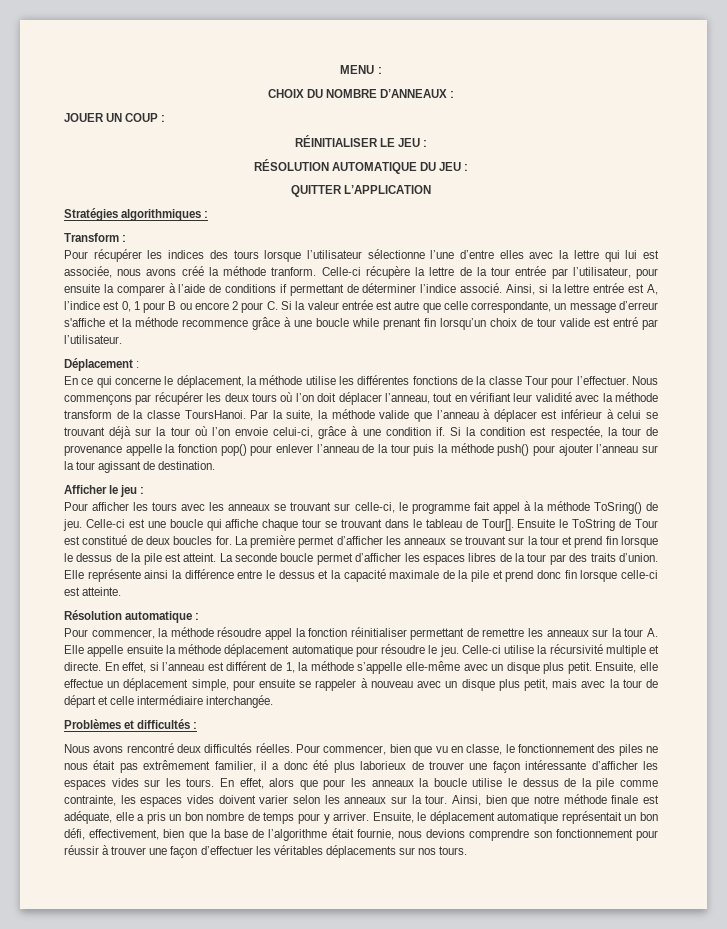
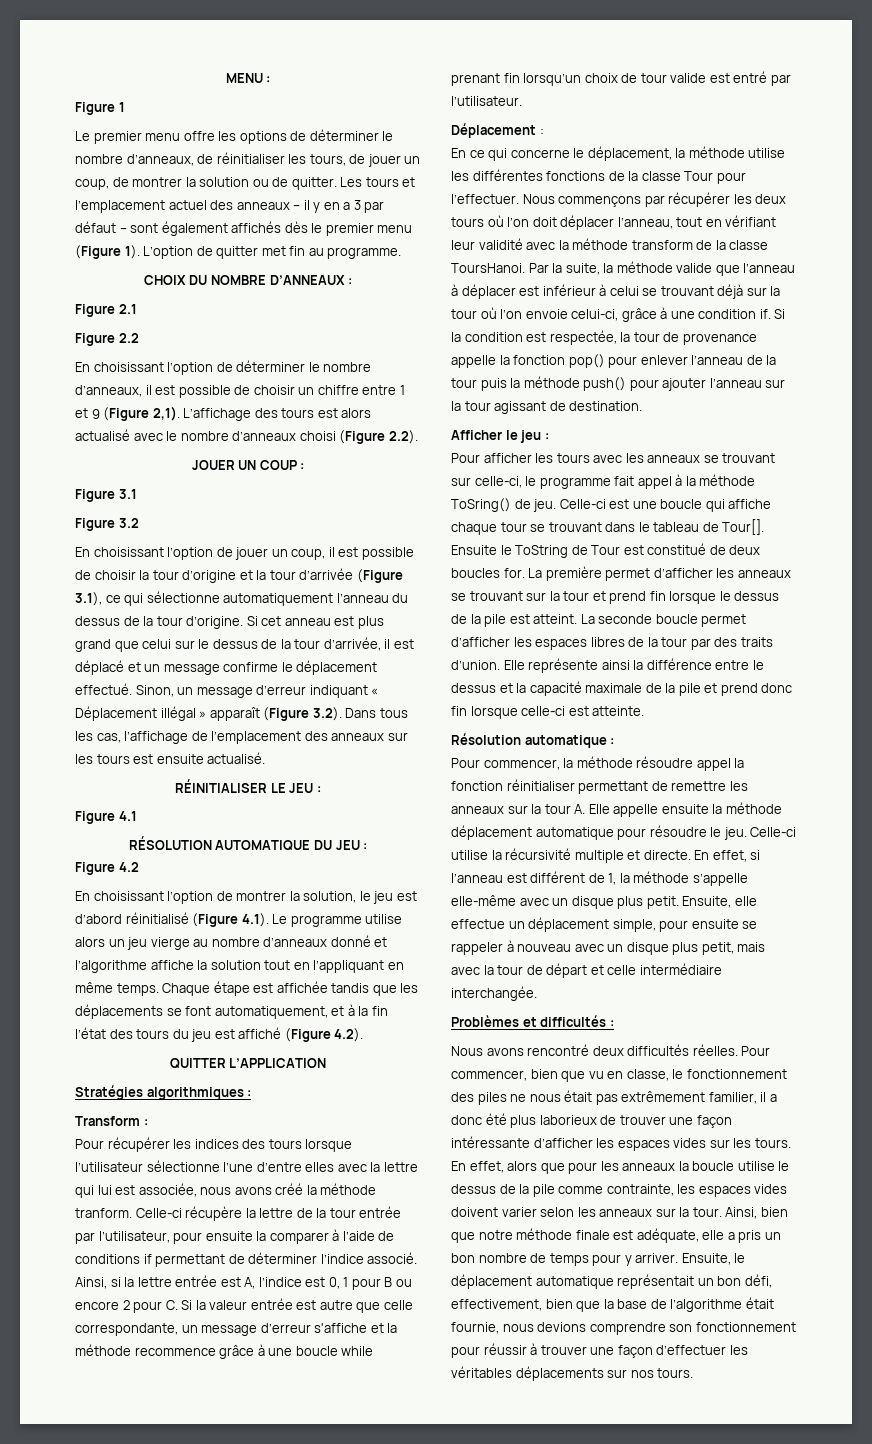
+ Figure 1
+ Le premier menu offre les options de déterminer le nombre d’anneaux, de réinitialiser les tours, de jouer un coup, de montrer la solution ou de quitter. Les tours et l’emplacement actuel des anneaux – il y en a 3 par défaut – sont également affichés dès le premier menu (Figure 1). L’option de quitter met fin au programme.
+ Figure 2.1
+ Figure 2.2
+ En choisissant l’option de déterminer le nombre d’anneaux, il est possible de choisir un chiffre entre 1 et 9 (Figure 2,1). L’affichage des tours est alors actualisé avec le nombre d’anneaux choisi (Figure 2.2).
  JOUER UN COUP :
+ Figure 3.1
+ Figure 3.2
+ En choisissant l’option de jouer un coup, il est possible de choisir la tour d’origine et la tour d’arrivée (Figure 3.1), ce qui sélectionne automatiquement l’anneau du dessus de la tour d’origine. Si cet anneau est plus grand que celui sur le dessus de la tour d’arrivée, il est déplacé et un message confirme le déplacement effectué. Sinon, un message d’erreur indiquant « Déplacement illégal » apparaît (Figure 3.2). Dans tous les cas, l’affichage de l’emplacement des anneaux sur les tours est ensuite actualisé.
+ Figure 4.1
+ Figure 4.2
+ En choisissant l’option de montrer la solution, le jeu est d’abord réinitialisé (Figure 4.1). Le programme utilise alors un jeu vierge au nombre d’anneaux donné et l’algorithme affiche la solution tout en l’appliquant en même temps. Chaque étape est affichée tandis que les déplacements se font automatiquement, et à la fin l’état des tours du jeu est affiché (Figure 4.2).

